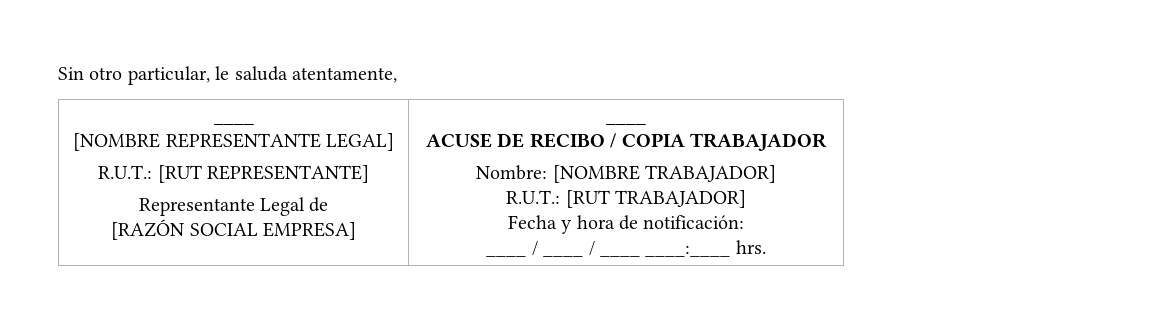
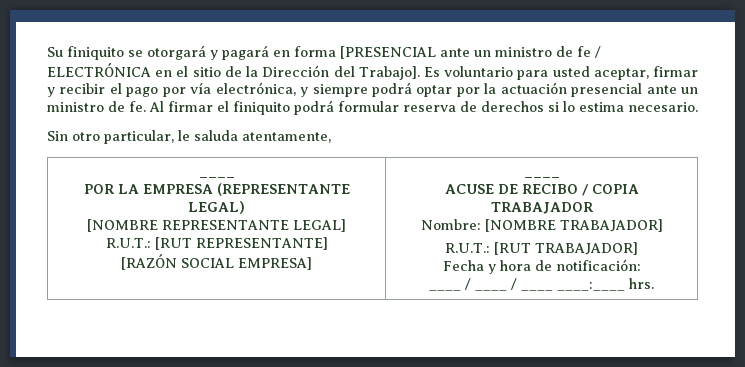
+ Su finiquito se otorgará y pagará en forma [PRESENCIAL ante un ministro de fe / ELECTRÓNICA en el sitio de la Dirección del Trabajo]. Es voluntario para usted aceptar, firmar y recibir el pago por vía electrónica, y siempre podrá optar por la actuación presencial ante un ministro de fe. Al firmar el finiquito podrá formular reserva de derechos si lo estima necesario.
  Sin otro particular, le saluda atentamente,
  ____
+ POR LA EMPRESA (REPRESENTANTE LEGAL)
  [NOMBRE REPRESENTANTE LEGAL]
  R.U.T.: [RUT REPRESENTANTE]
- Representante Legal de

